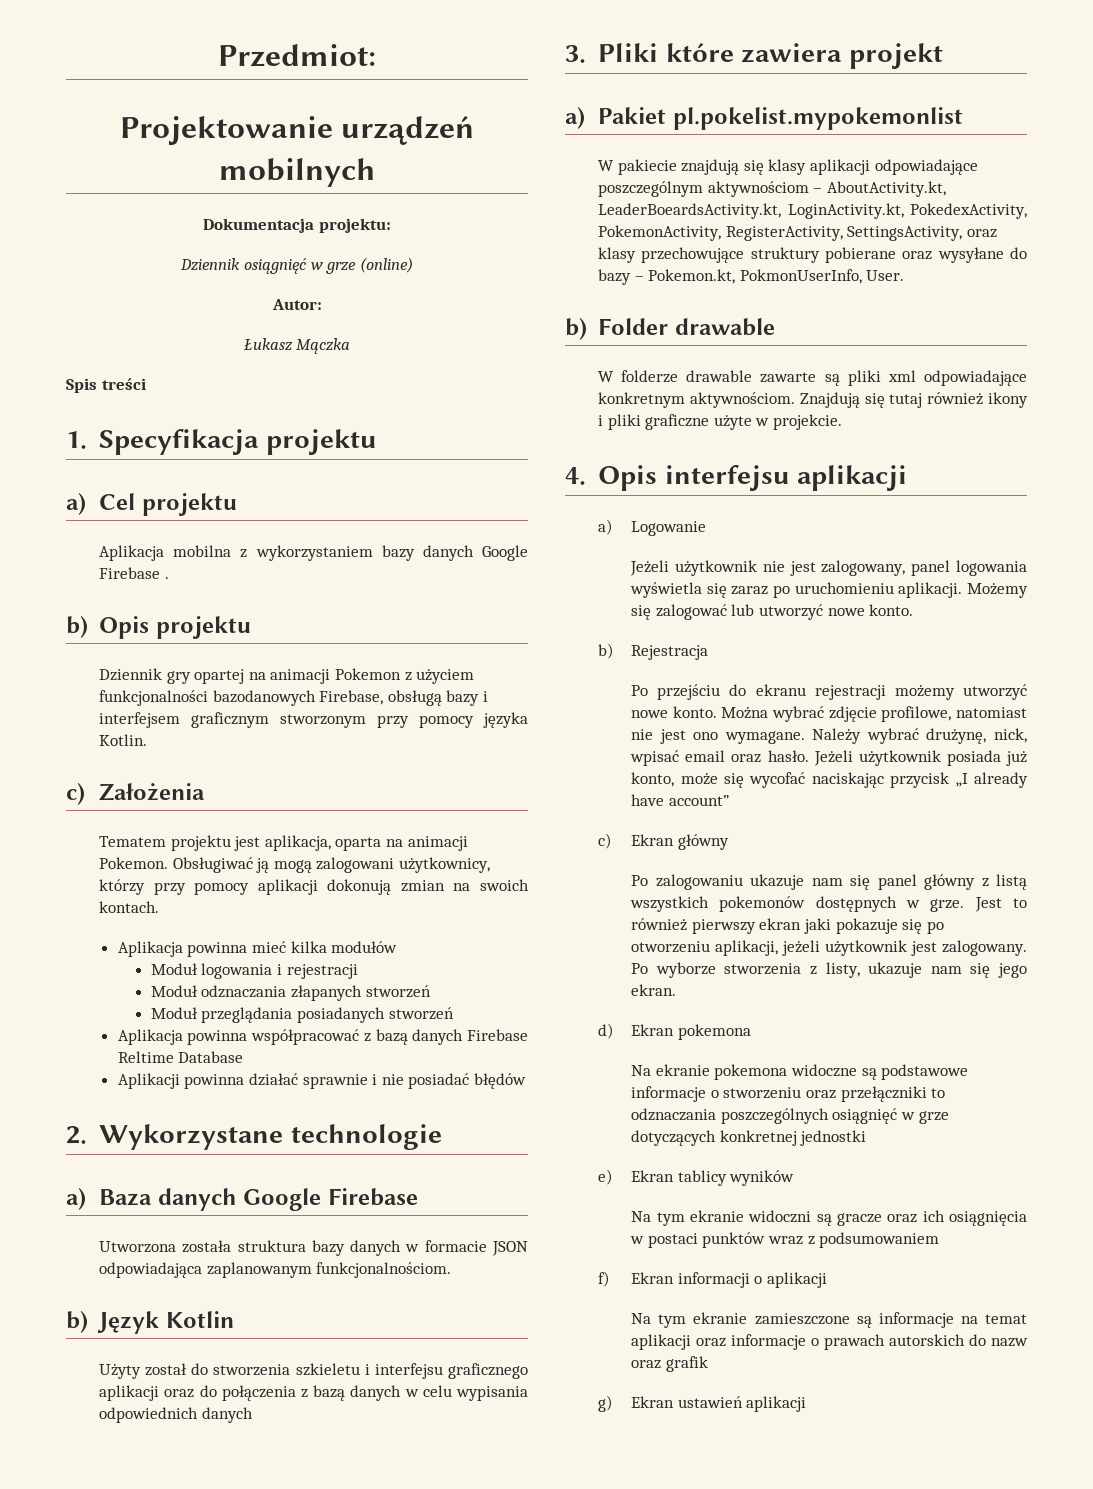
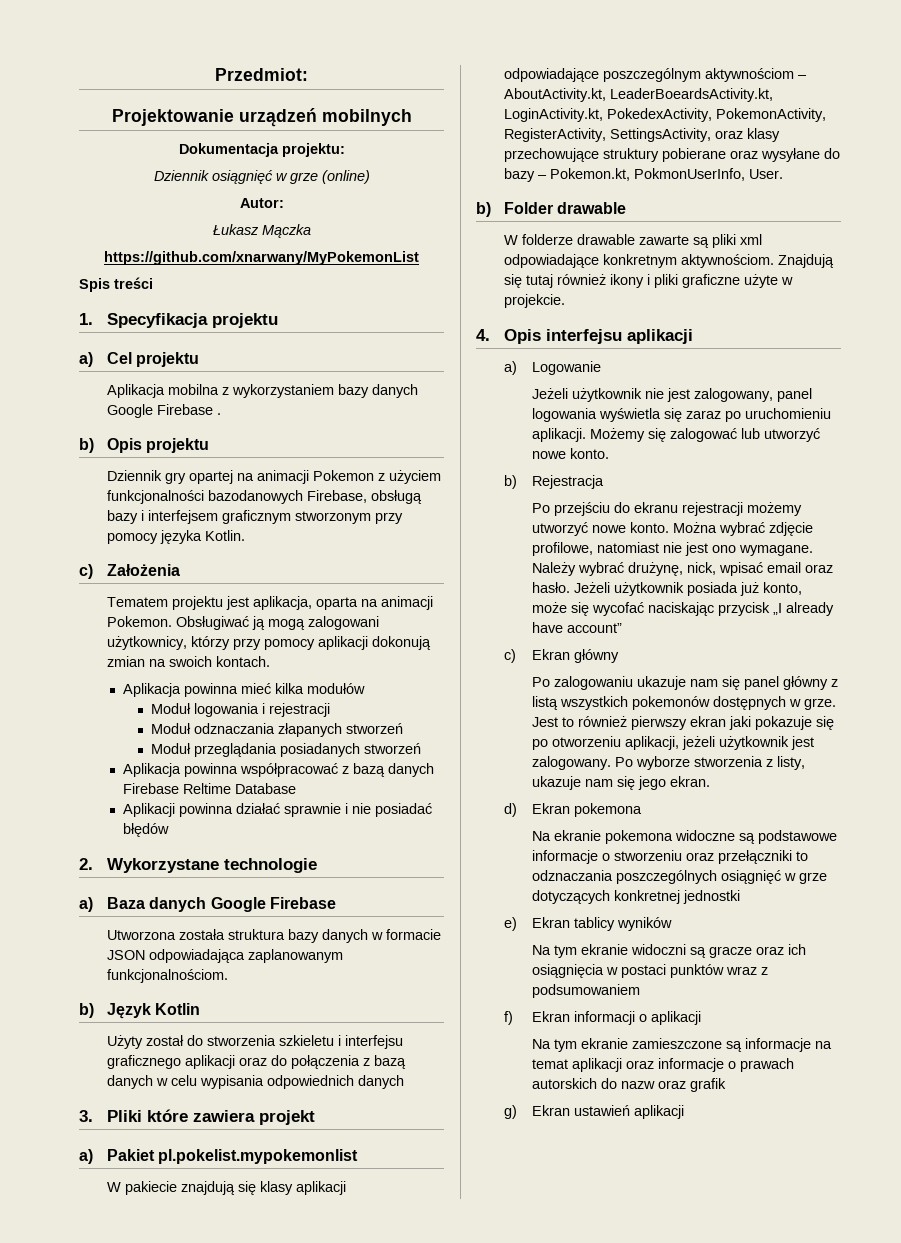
+ https://github.com/xnarwany/MyPokemonList

